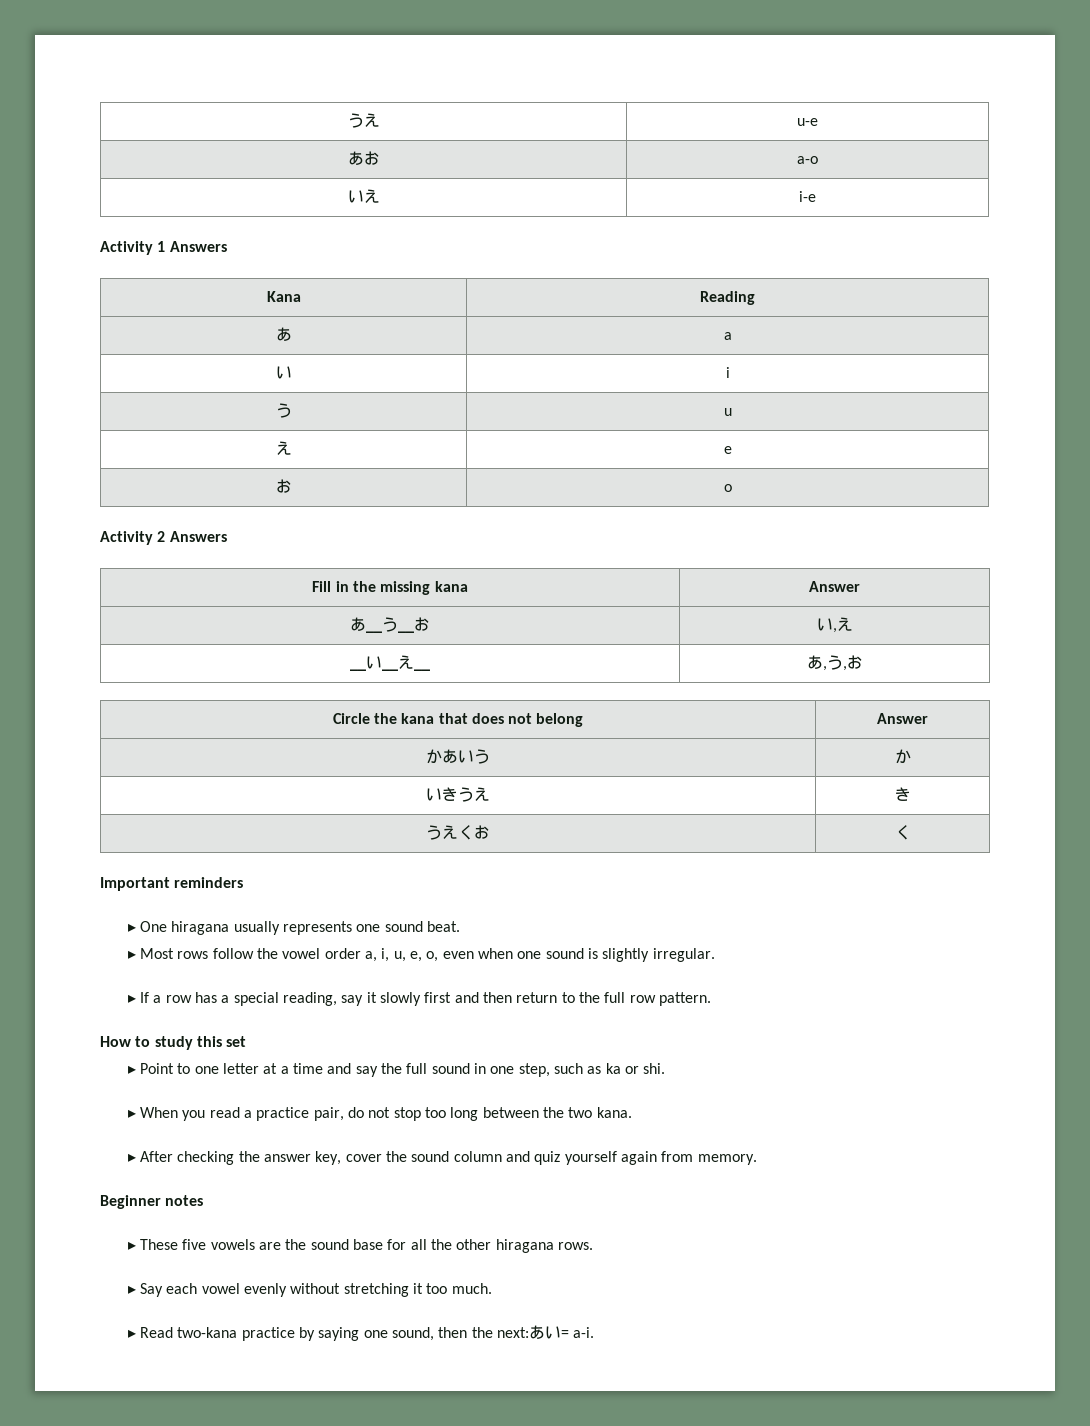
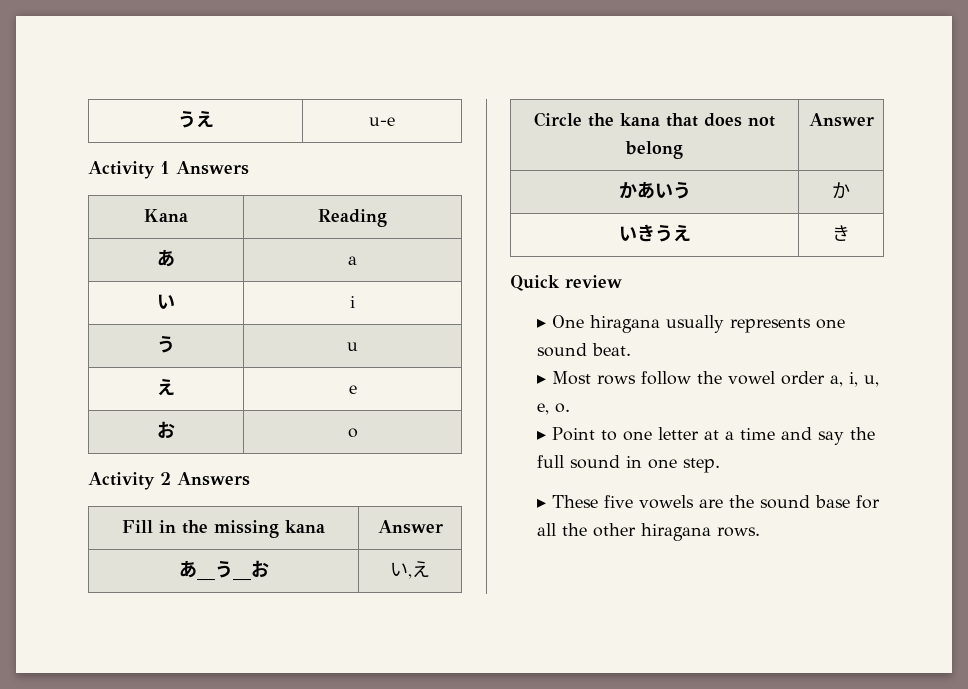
- あお | a-o
- いえ | i-e
- __い__え__ | あ,う,お
- うえくお | く
- Important reminders
+ Quick review
- ▸ Most rows follow the vowel order a, i, u, e, o, even when one sound is slightly irregular.
- ▸ If a row has a special reading, say it slowly first and then return to the full row pattern.
- How to study this set
+ ▸ Most rows follow the vowel order a, i, u, e, o.
- ▸ Point to one letter at a time and say the full sound in one step, such as ka or shi.
- ▸ When you read a practice pair, do not stop too long between the two kana.
- ▸ After checking the answer key, cover the sound column and quiz yourself again from memory.
- Beginner notes
+ ▸ Point to one letter at a time and say the full sound in one step.
- ▸ Say each vowel evenly without stretching it too much.
- ▸ Read two-kana practice by saying one sound, then the next:あい= a-i.

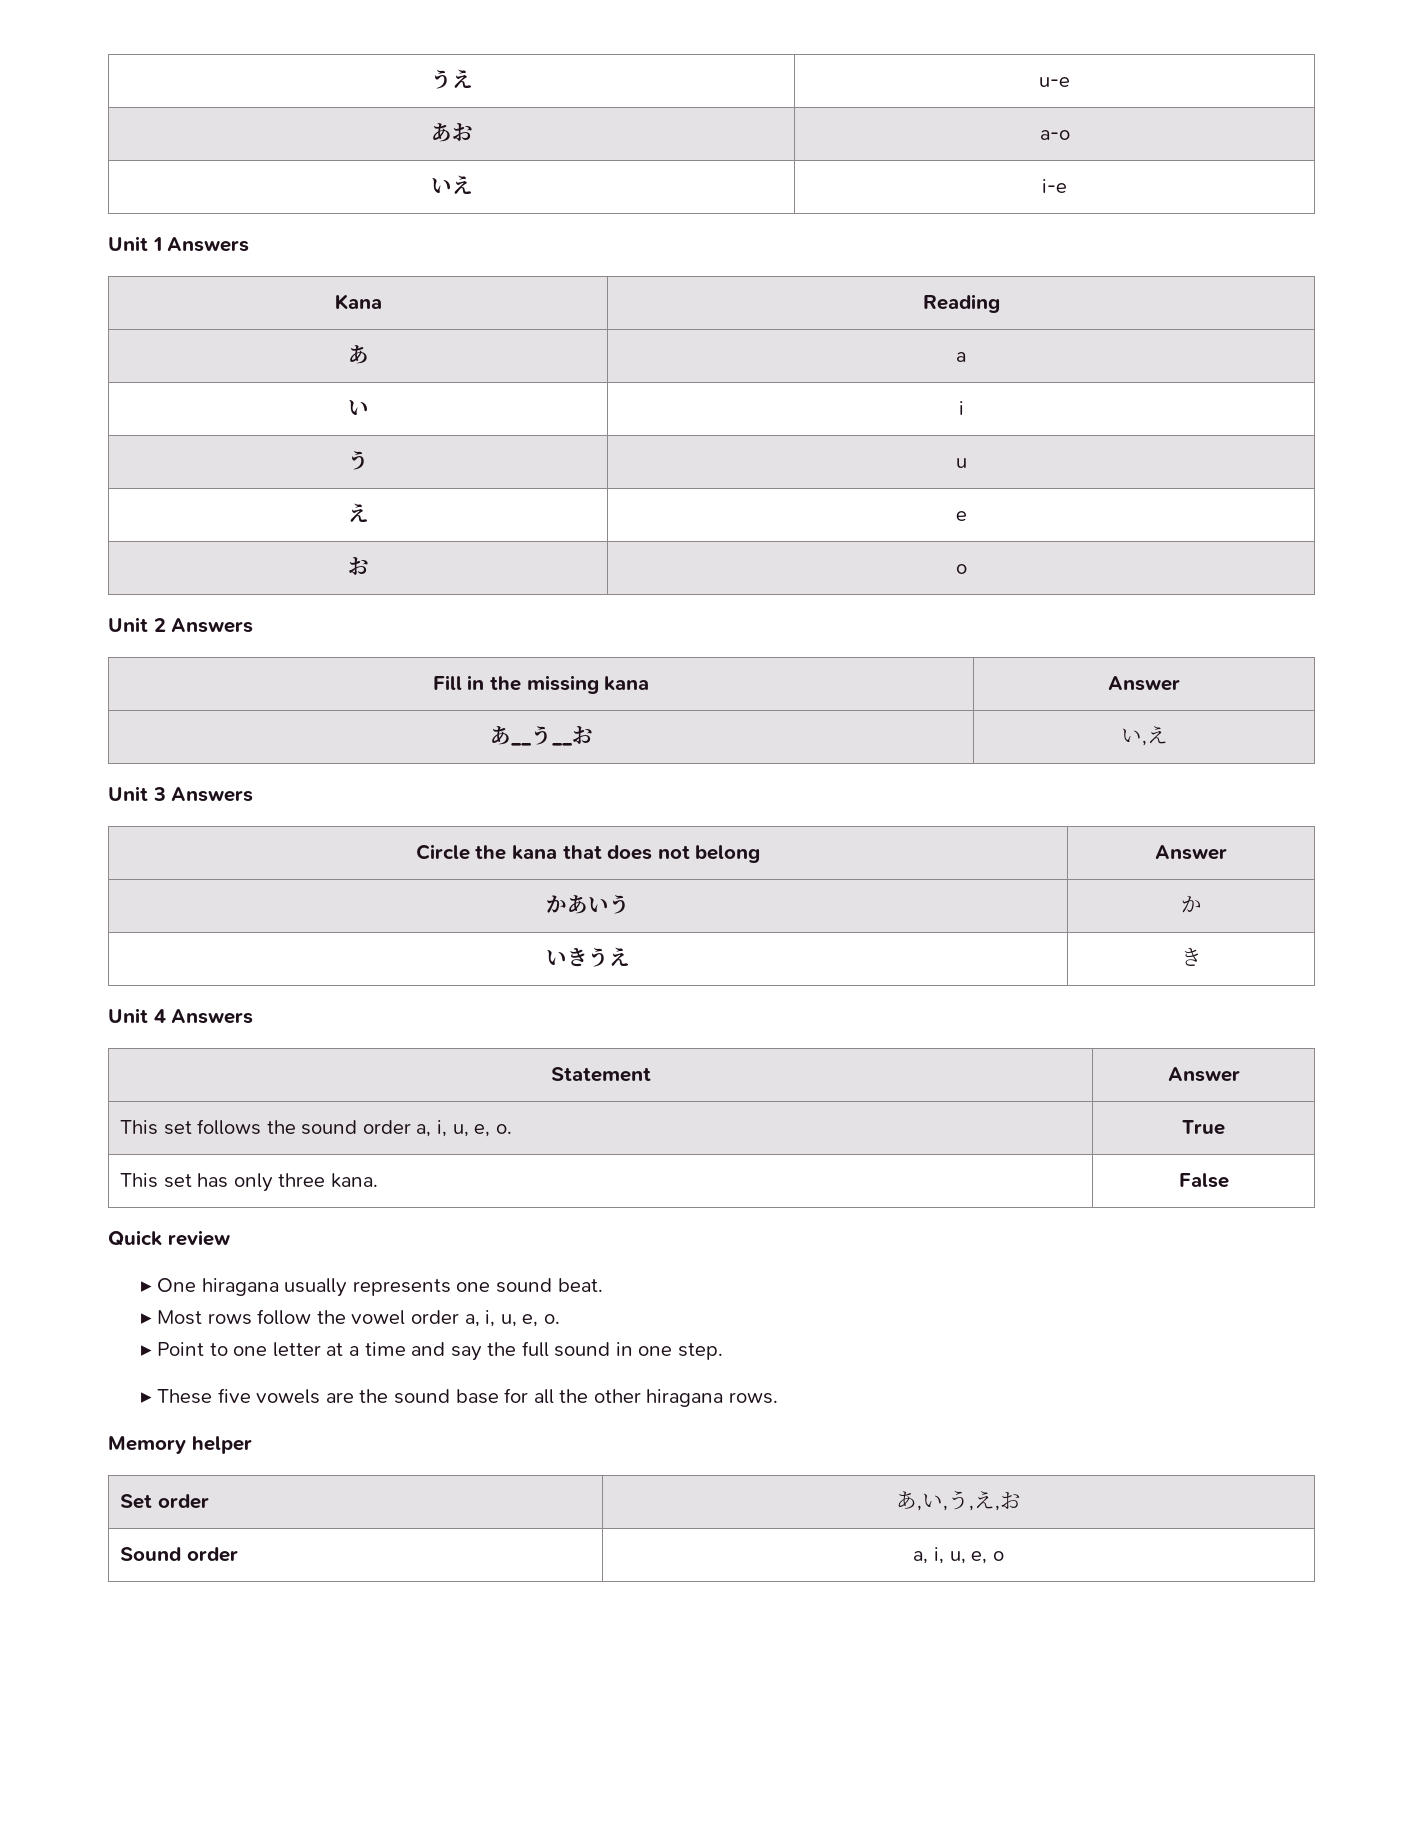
- Activity 1 Answers
+ あお | a-o
+ いえ | i-e
+ Unit 1 Answers
- Activity 2 Answers
+ Unit 2 Answers
+ Unit 3 Answers
+ Unit 4 Answers
+ Statement | Answer
+ This set follows the sound order a, i, u, e, o. | True
+ This set has only three kana. | False
+ Memory helper
+ Set order | あ,い,う,え,お
+ Sound order | a, i, u, e, o

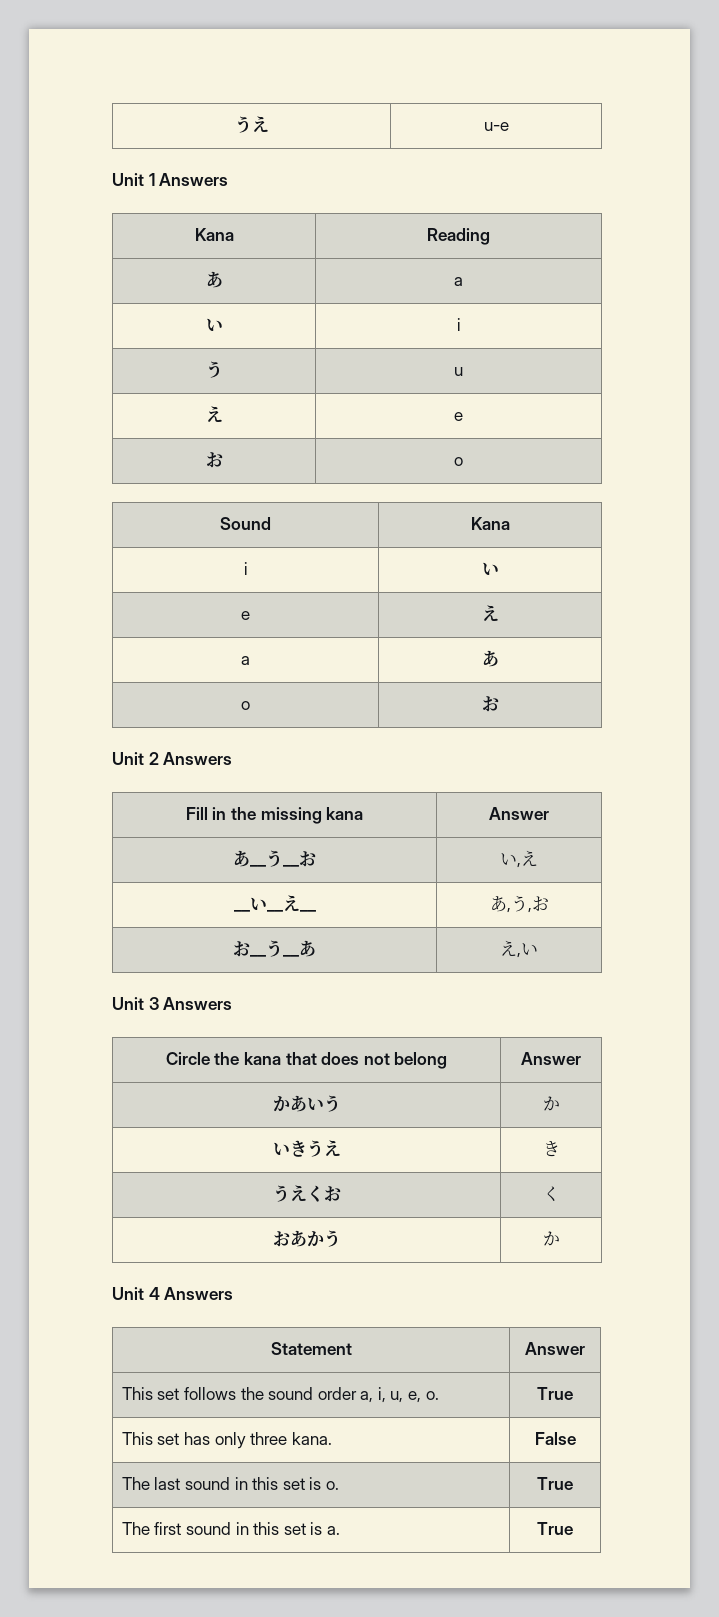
- あお | a-o
- いえ | i-e
+ Sound | Kana
+ i | い
+ e | え
+ a | あ
+ o | お
+ __い__え__ | あ,う,お
+ お__う__あ | え,い
+ うえくお | く
+ おあかう | か
- Quick review
- ▸ One hiragana usually represents one sound beat.
- ▸ Most rows follow the vowel order a, i, u, e, o.
- ▸ Point to one letter at a time and say the full sound in one step.
- ▸ These five vowels are the sound base for all the other hiragana rows.
- Memory helper
- Set order | あ,い,う,え,お
- Sound order | a, i, u, e, o
+ The last sound in this set is o. | True
+ The first sound in this set is a. | True

